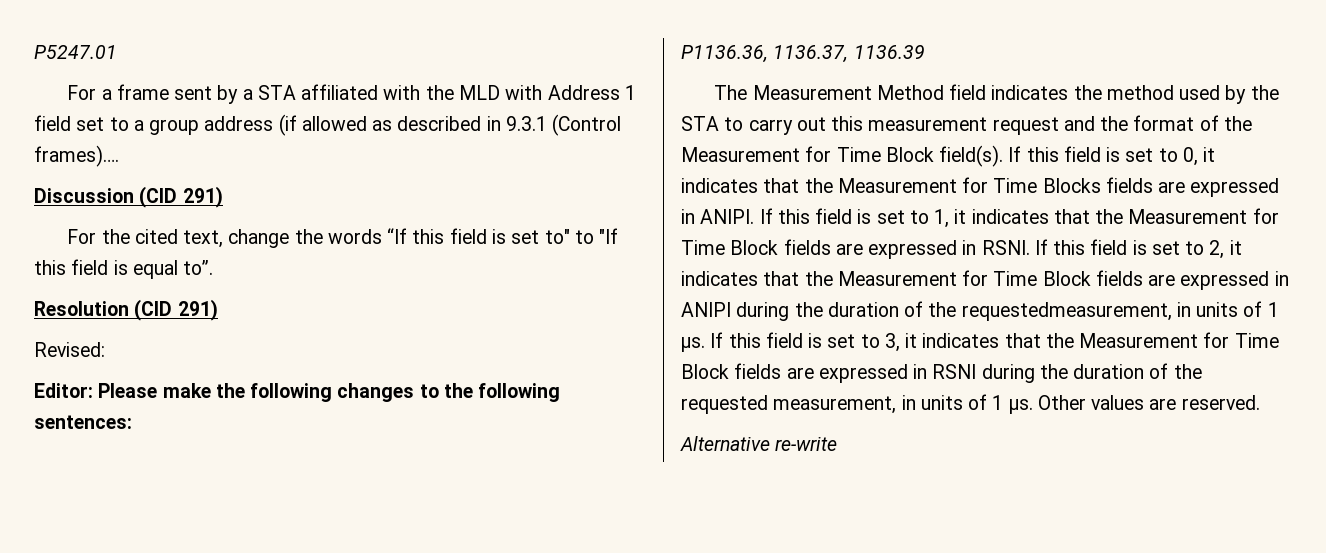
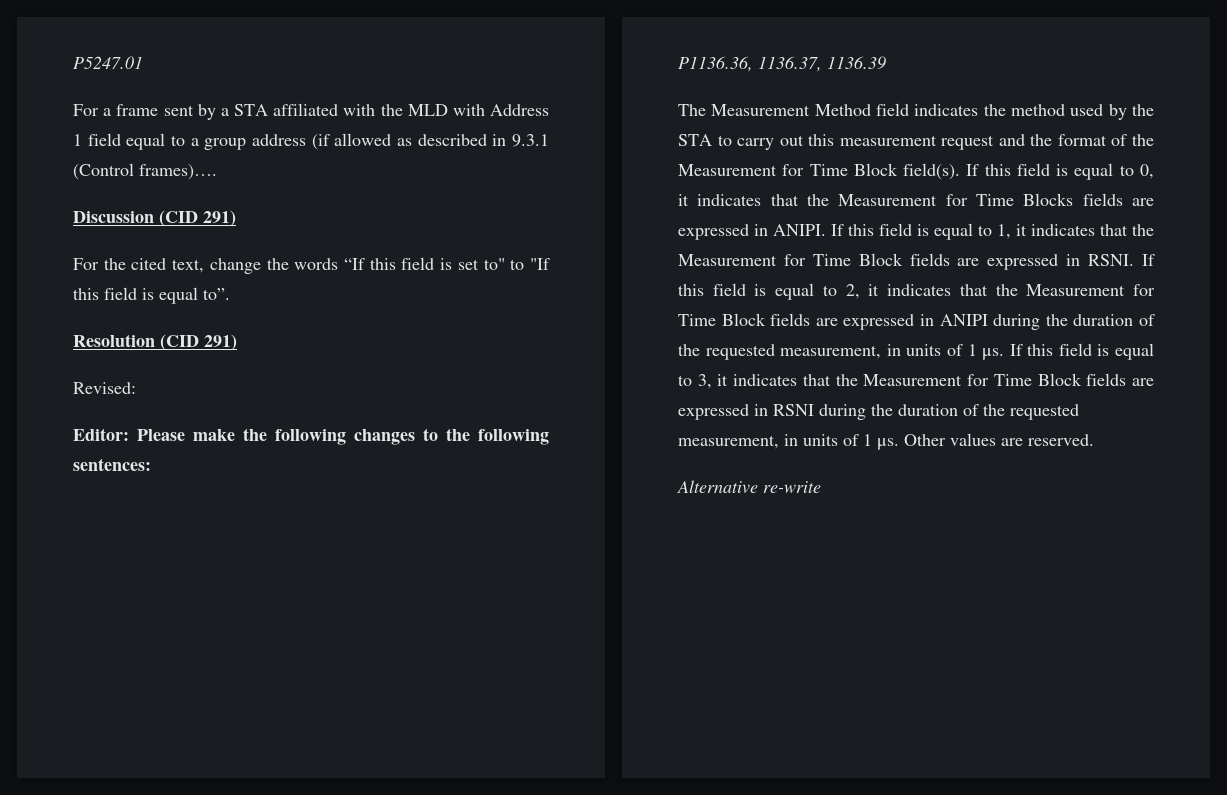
- For a frame sent by a STA affiliated with the MLD with Address 1 field set to a group address (if allowed as described in 9.3.1 (Control frames)….
+ For a frame sent by a STA affiliated with the MLD with Address 1 field equal to a group address (if allowed as described in 9.3.1 (Control frames)….
- If this field is set to 0, it indicates that the Measurement for Time Blocks fields are expressed in ANIPI.
+ If this field is equal to 0, it indicates that the Measurement for Time Blocks fields are expressed in ANIPI.
- If this field is set to 1, it indicates that the Measurement for Time Block fields are expressed in RSNI.
+ If this field is equal to 1, it indicates that the Measurement for Time Block fields are expressed in RSNI.
- If this field is set to 2, it indicates that the Measurement for Time Block fields are expressed in ANIPI during the duration of the requestedmeasurement, in units of 1 μs.
+ If this field is equal to 2, it indicates that the Measurement for Time Block fields are expressed in ANIPI during the duration of the requested measurement, in units of 1 μs.
- If this field is set to 3, it indicates that the Measurement for Time Block fields are expressed in RSNI during the duration of the requested measurement, in units of 1 μs.
+ If this field is equal to 3, it indicates that the Measurement for Time Block fields are expressed in RSNI during the duration of the requested measurement, in units of 1 μs.

